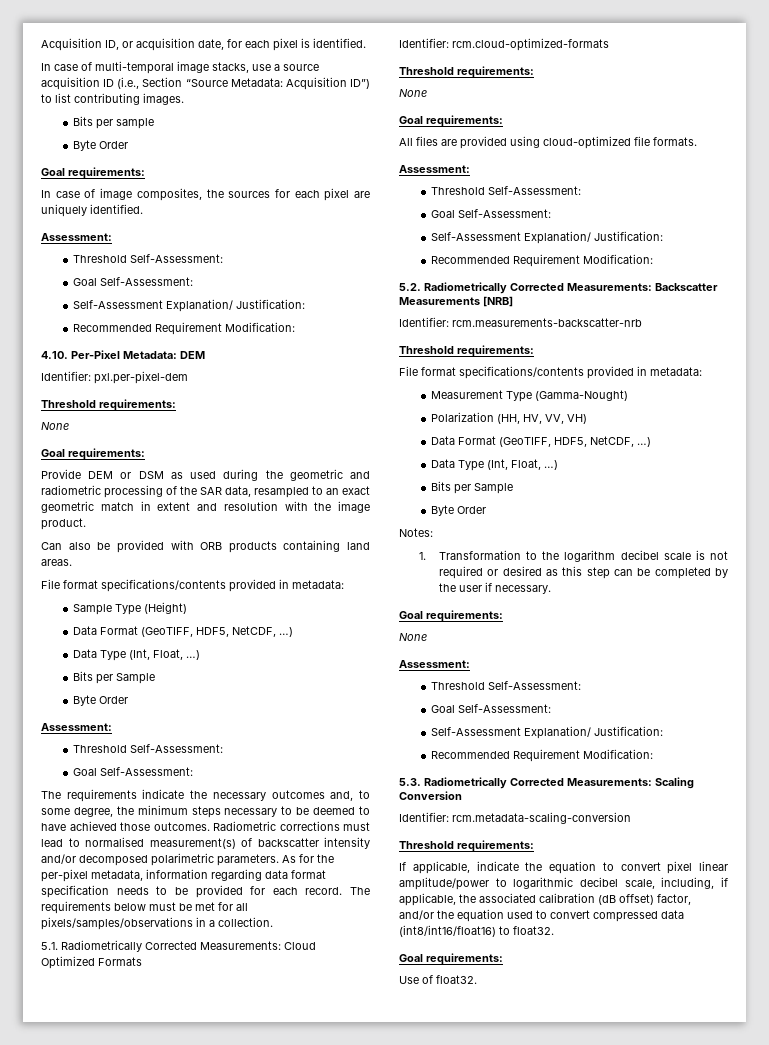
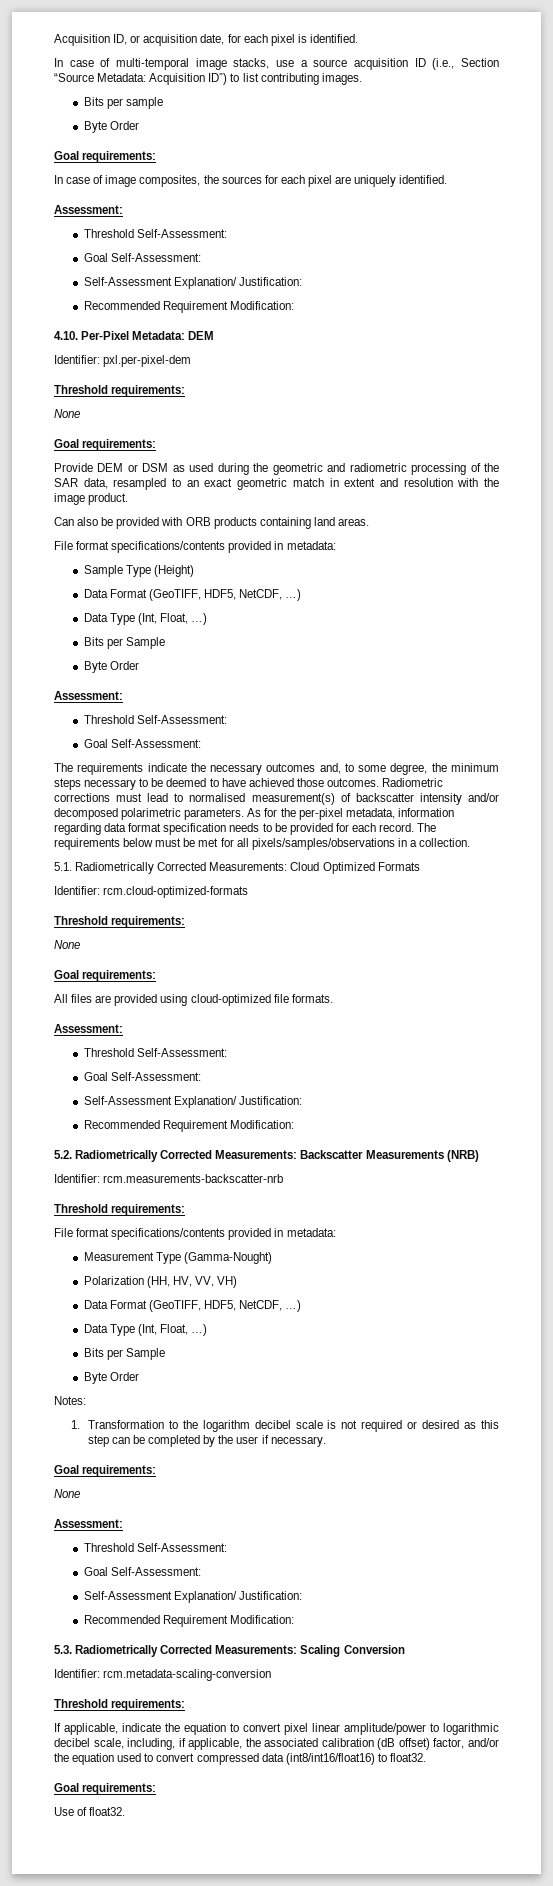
- 5.2. Radiometrically Corrected Measurements: Backscatter Measurements [NRB]
+ 5.2. Radiometrically Corrected Measurements: Backscatter Measurements (NRB)

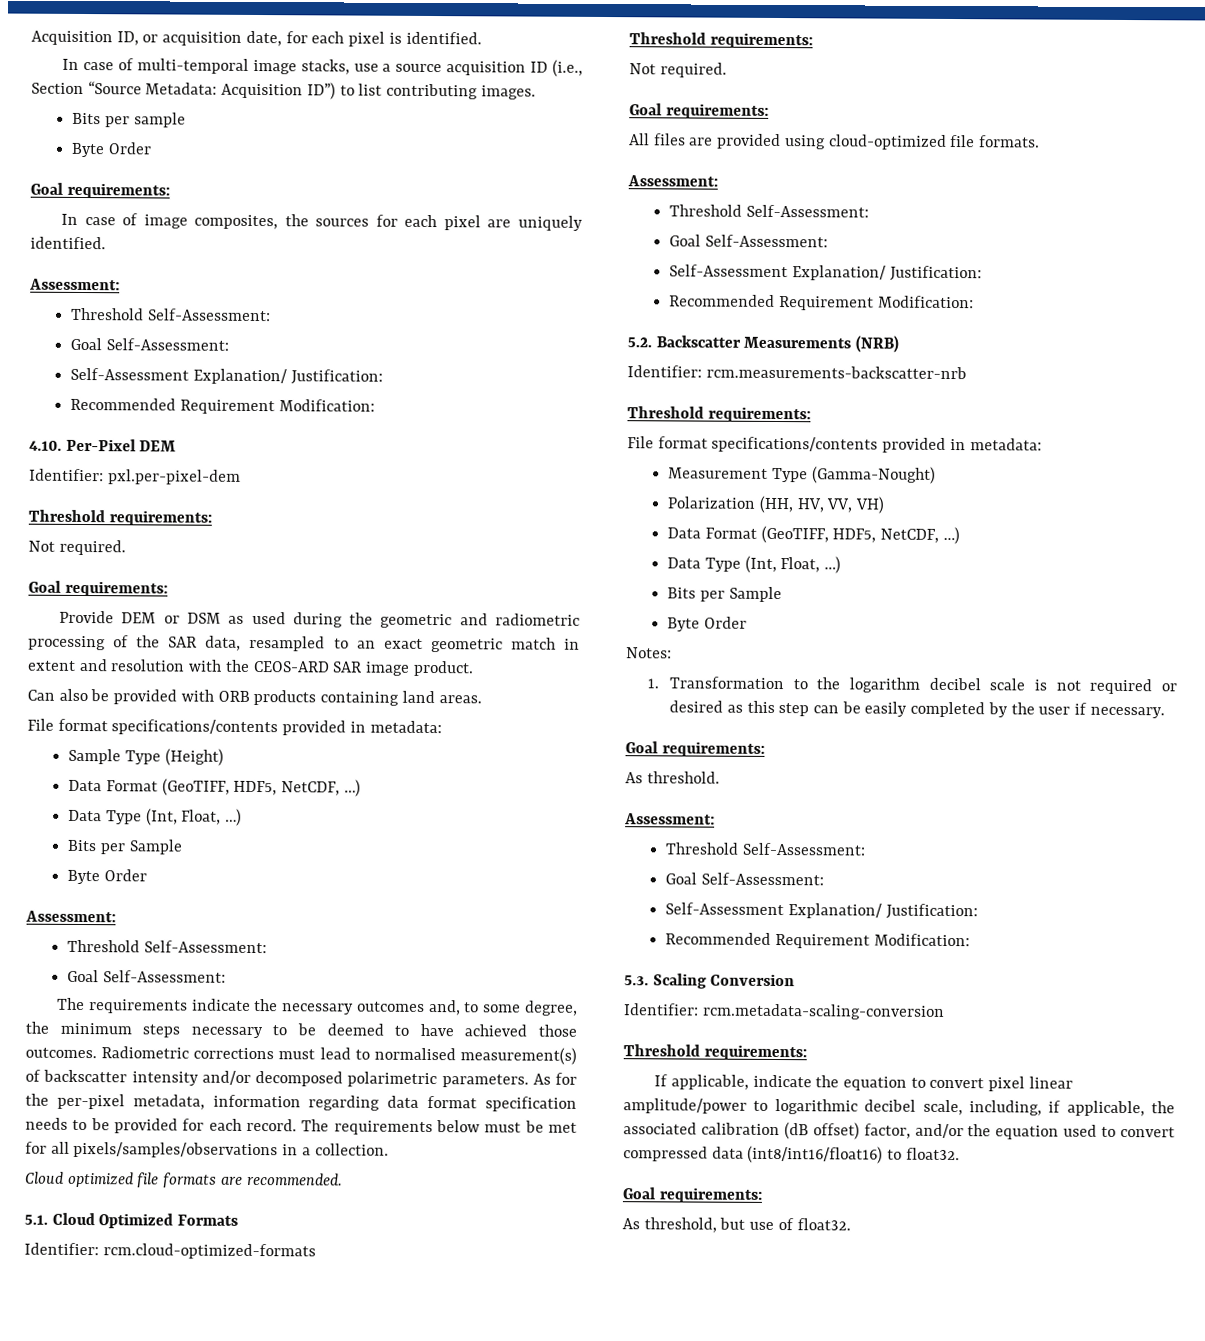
- 4.10. Per-Pixel Metadata: DEM
+ 4.10. Per-Pixel DEM
  Identifier: pxl.per-pixel-dem
  Threshold requirements:
- None
+ Not required.
- Provide DEM or DSM as used during the geometric and radiometric processing of the SAR data, resampled to an exact geometric match in extent and resolution with the image product.
+ Provide DEM or DSM as used during the geometric and radiometric processing of the SAR data, resampled to an exact geometric match in extent and resolution with the CEOS-ARD SAR image product.
- 5.1. Radiometrically Corrected Measurements: Cloud Optimized Formats
+ Cloud optimized file formats are recommended.
+ 5.1. Cloud Optimized Formats
  Identifier: rcm.cloud-optimized-formats
  Threshold requirements:
- None
+ Not required.
- 5.2. Radiometrically Corrected Measurements: Backscatter Measurements (NRB)
+ 5.2. Backscatter Measurements (NRB)
- 1. Transformation to the logarithm decibel scale is not required or desired as this step can be completed by the user if necessary.
+ 1. Transformation to the logarithm decibel scale is not required or desired as this step can be easily completed by the user if necessary.
  Goal requirements:
- None
+ As threshold.
- 5.3. Radiometrically Corrected Measurements: Scaling Conversion
+ 5.3. Scaling Conversion
- Use of float32.
+ As threshold, but use of float32.

